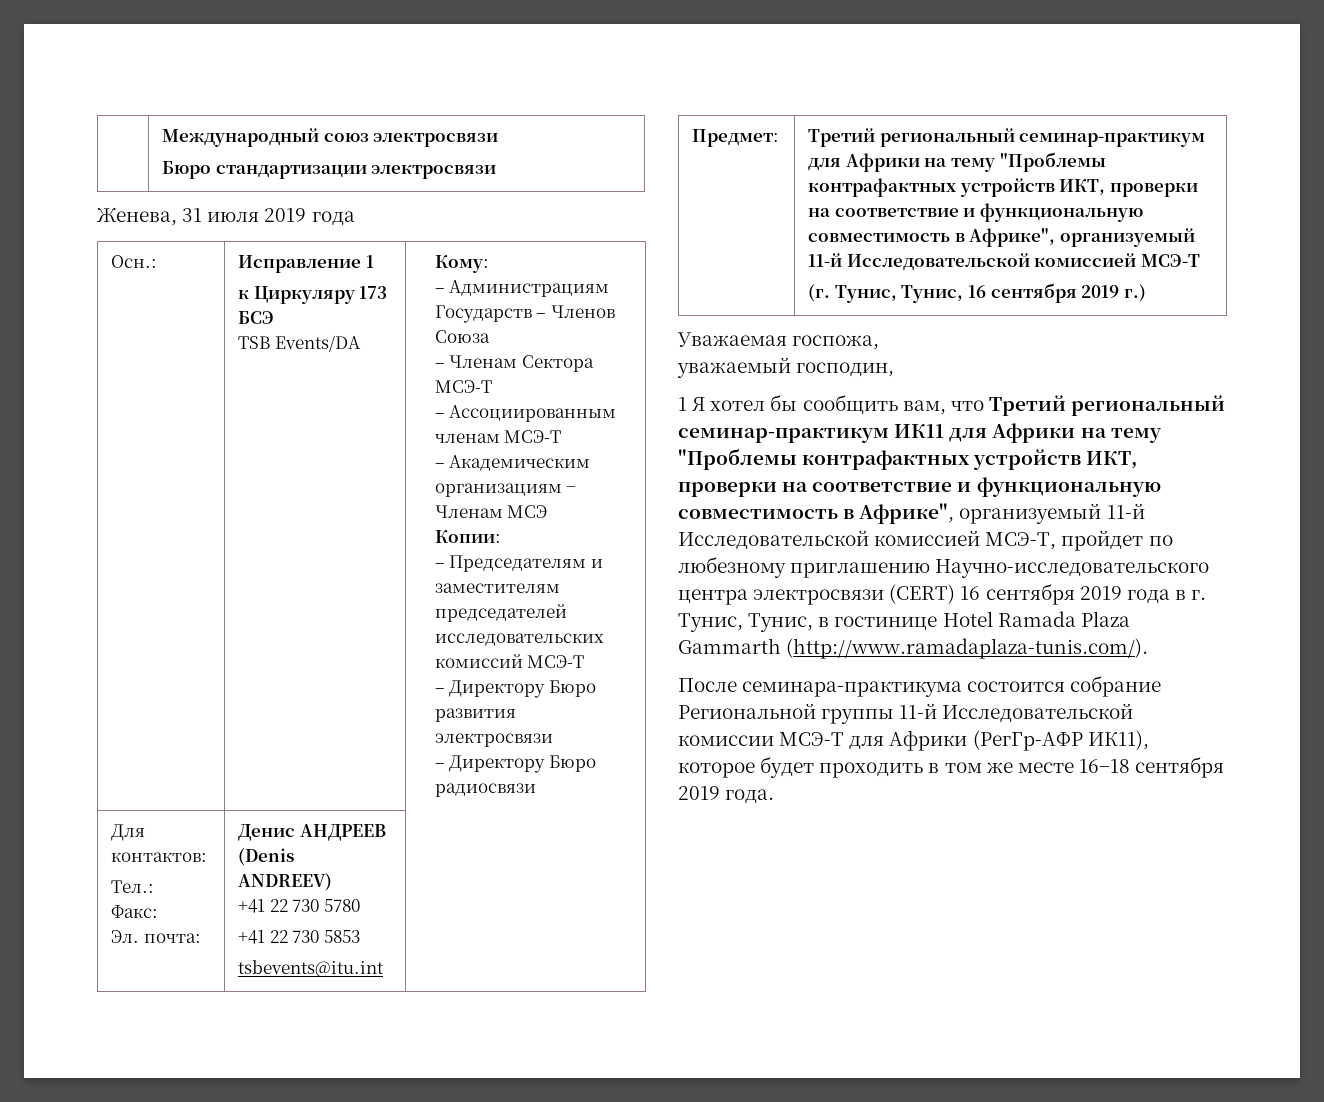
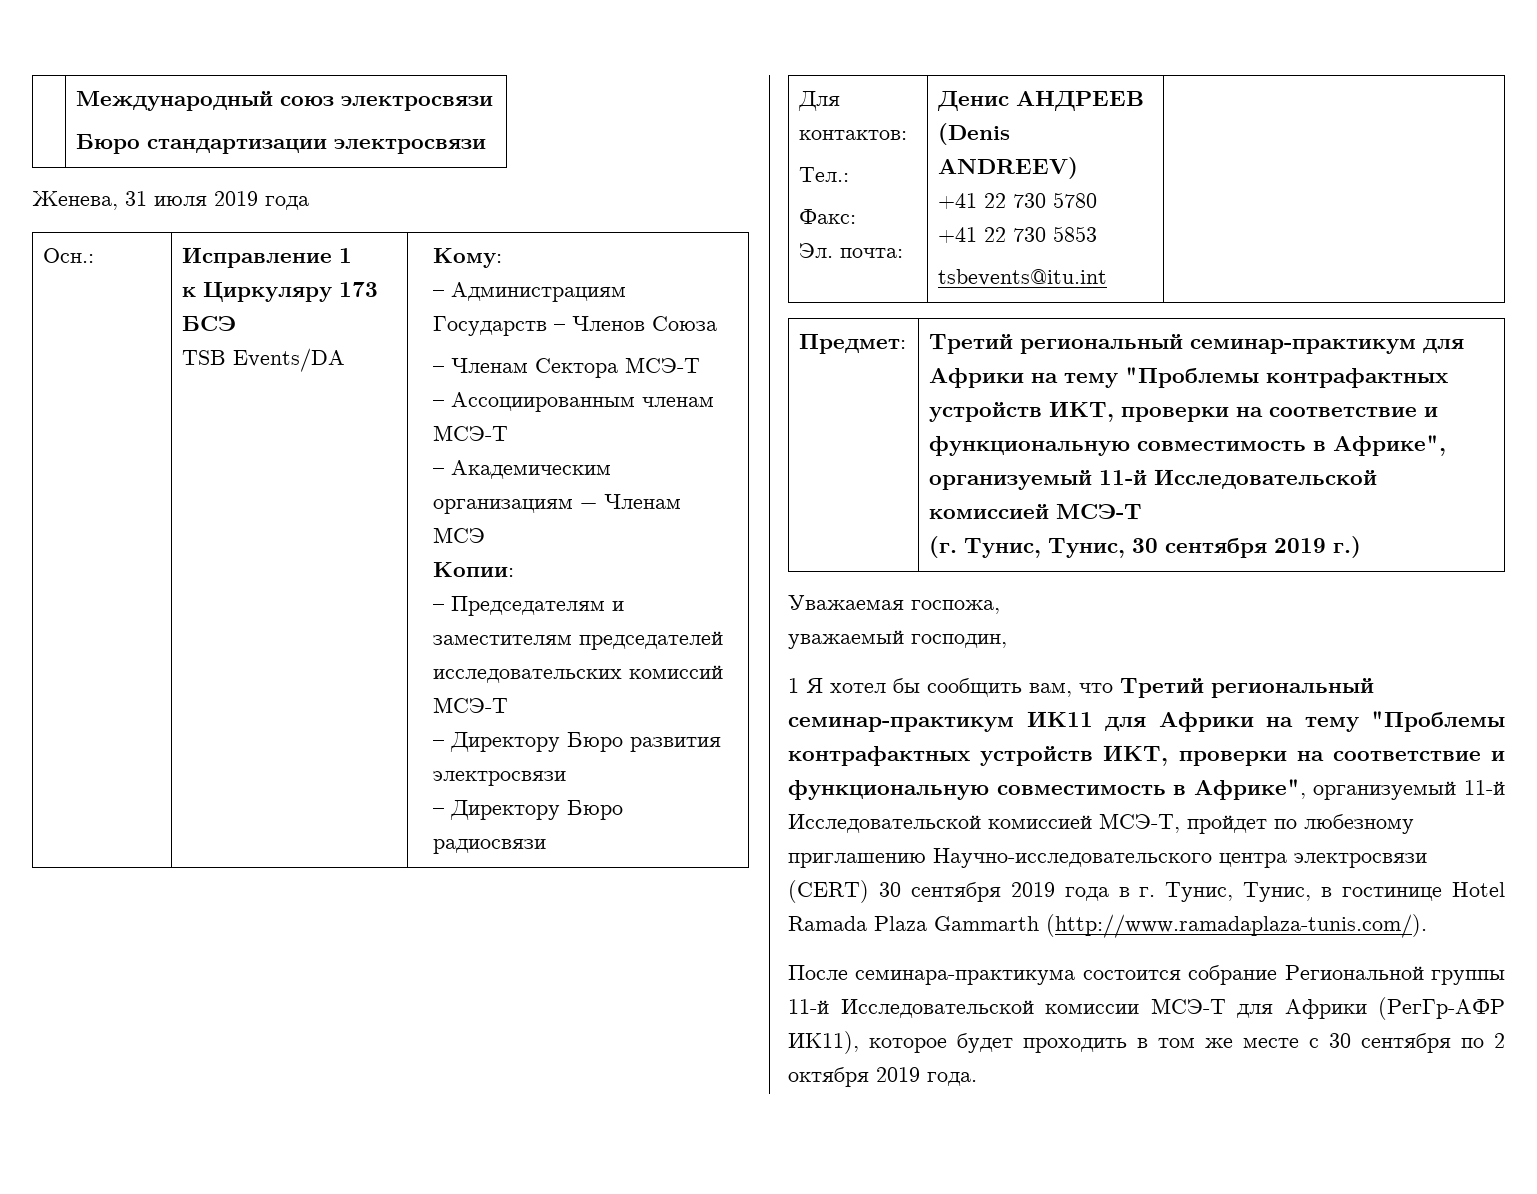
  Предмет: | Третий региональный семинар-практикум для Африки на тему "Проблемы контрафактных устройств ИКТ, проверки на соответствие и функциональную совместимость в Африке", организуемый 11-й Исследовательской комиссией МСЭ-Т
- (г. Тунис, Тунис, 16 сентября 2019 г.)
+ (г. Тунис, Тунис, 30 сентября 2019 г.)
- 1 Я хотел бы сообщить вам, что Третий региональный семинар-практикум ИК11 для Африки на тему "Проблемы контрафактных устройств ИКТ, проверки на соответствие и функциональную совместимость в Африке", организуемый 11-й Исследовательской комиссией МСЭ-Т, пройдет по любезному приглашению Научно-исследовательского центра электросвязи (CERT) 16 сентября 2019 года в г. Тунис, Тунис, в гостинице Hotel Ramada Plaza Gammarth (http://www.ramadaplaza-tunis.com/).
+ 1 Я хотел бы сообщить вам, что Третий региональный семинар-практикум ИК11 для Африки на тему "Проблемы контрафактных устройств ИКТ, проверки на соответствие и функциональную совместимость в Африке", организуемый 11-й Исследовательской комиссией МСЭ-Т, пройдет по любезному приглашению Научно-исследовательского центра электросвязи (CERT) 30 сентября 2019 года в г. Тунис, Тунис, в гостинице Hotel Ramada Plaza Gammarth (http://www.ramadaplaza-tunis.com/).
- После семинара-практикума состоится собрание Региональной группы 11-й Исследовательской комиссии МСЭ-Т для Африки (РегГр-АФР ИК11), которое будет проходить в том же месте 16−18 сентября 2019 года.
+ После семинара-практикума состоится собрание Региональной группы 11-й Исследовательской комиссии МСЭ-Т для Африки (РегГр-АФР ИК11), которое будет проходить в том же месте с 30 сентября по 2 октября 2019 года.

